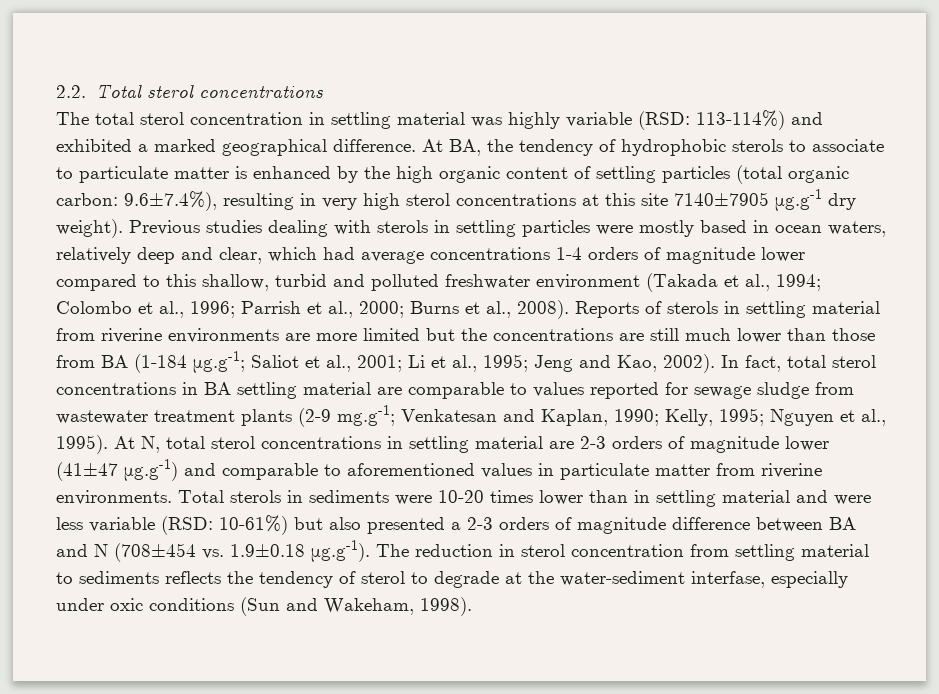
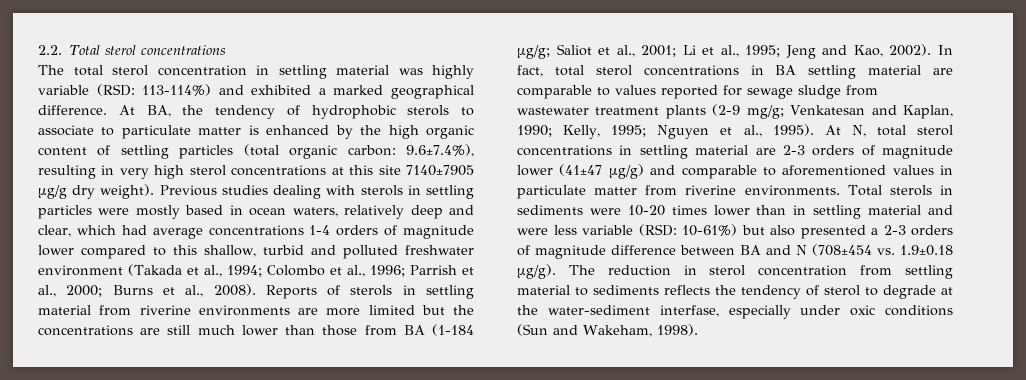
- At BA, the tendency of hydrophobic sterols to associate to particulate matter is enhanced by the high organic content of settling particles (total organic carbon: 9.6±7.4%), resulting in very high sterol concentrations at this site 7140±7905 μg.g-1 dry weight).
+ At BA, the tendency of hydrophobic sterols to associate to particulate matter is enhanced by the high organic content of settling particles (total organic carbon: 9.6±7.4%), resulting in very high sterol concentrations at this site 7140±7905 μg/g dry weight).
- Reports of sterols in settling material from riverine environments are more limited but the concentrations are still much lower than those from BA (1-184 μg.g-1; Saliot et al., 2001; Li et al., 1995; Jeng and Kao, 2002).
+ Reports of sterols in settling material from riverine environments are more limited but the concentrations are still much lower than those from BA (1-184 μg/g; Saliot et al., 2001; Li et al., 1995; Jeng and Kao, 2002).
- In fact, total sterol concentrations in BA settling material are comparable to values reported for sewage sludge from wastewater treatment plants (2-9 mg.g-1; Venkatesan and Kaplan, 1990; Kelly, 1995; Nguyen et al., 1995).
+ In fact, total sterol concentrations in BA settling material are comparable to values reported for sewage sludge from wastewater treatment plants (2-9 mg/g; Venkatesan and Kaplan, 1990; Kelly, 1995; Nguyen et al., 1995).
- At N, total sterol concentrations in settling material are 2-3 orders of magnitude lower (41±47 μg.g-1) and comparable to aforementioned values in particulate matter from riverine environments.
+ At N, total sterol concentrations in settling material are 2-3 orders of magnitude lower (41±47 μg/g) and comparable to aforementioned values in particulate matter from riverine environments.
- 10-61%) but also presented a 2-3 orders of magnitude difference between BA and N (708±454 vs. 1.9±0.18 μg.g-1). The reduction in sterol concentration from settling material to sediments reflects the tendency of sterol to degrade at the water-sediment interfase, especially under oxic conditions (Sun and Wakeham, 1998).
+ 10-61%) but also presented a 2-3 orders of magnitude difference between BA and N (708±454 vs. 1.9±0.18 μg/g). The reduction in sterol concentration from settling material to sediments reflects the tendency of sterol to degrade at the water-sediment interfase, especially under oxic conditions (Sun and Wakeham, 1998).

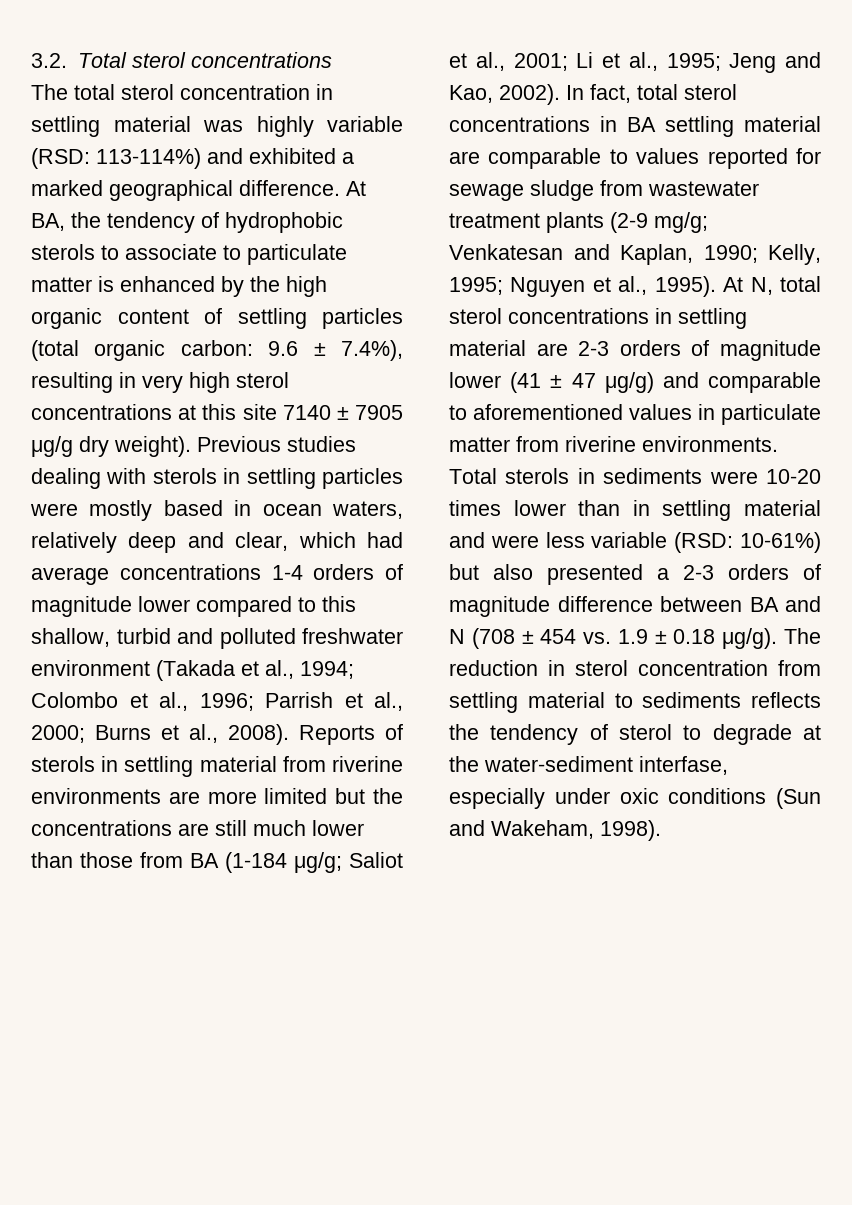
- 2.2. Total sterol concentrations
+ 3.2. Total sterol concentrations
- At BA, the tendency of hydrophobic sterols to associate to particulate matter is enhanced by the high organic content of settling particles (total organic carbon: 9.6±7.4%), resulting in very high sterol concentrations at this site 7140±7905 μg/g dry weight).
+ At BA, the tendency of hydrophobic sterols to associate to particulate matter is enhanced by the high organic content of settling particles (total organic carbon: 9.6 ± 7.4%), resulting in very high sterol concentrations at this site 7140 ± 7905 μg/g dry weight).
- At N, total sterol concentrations in settling material are 2-3 orders of magnitude lower (41±47 μg/g) and comparable to aforementioned values in particulate matter from riverine environments.
+ At N, total sterol concentrations in settling material are 2-3 orders of magnitude lower (41 ± 47 μg/g) and comparable to aforementioned values in particulate matter from riverine environments.
- Total sterols in sediments were 10-20 times lower than in settling material and were less variable (RSD: 10-61%) but also presented a 2-3 orders of magnitude difference between BA and N (708±454 vs. 1.9±0.18 μg/g).
+ Total sterols in sediments were 10-20 times lower than in settling material and were less variable (RSD: 10-61%) but also presented a 2-3 orders of magnitude difference between BA and N (708 ± 454 vs. 1.9 ± 0.18 μg/g).

